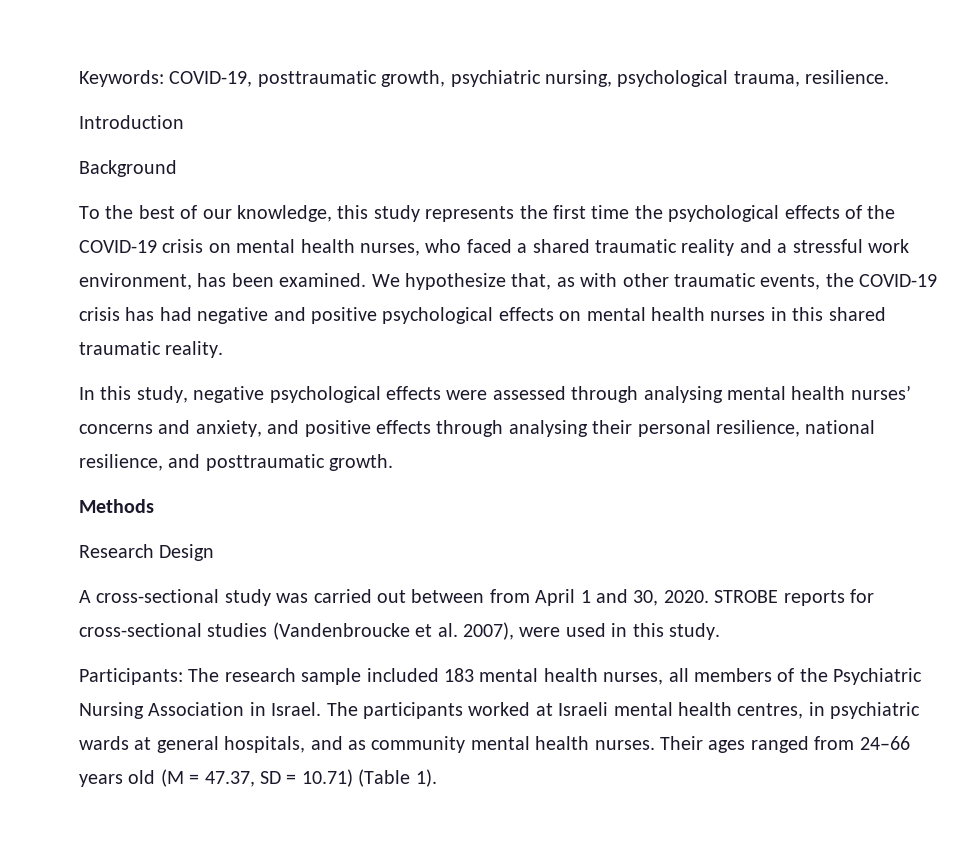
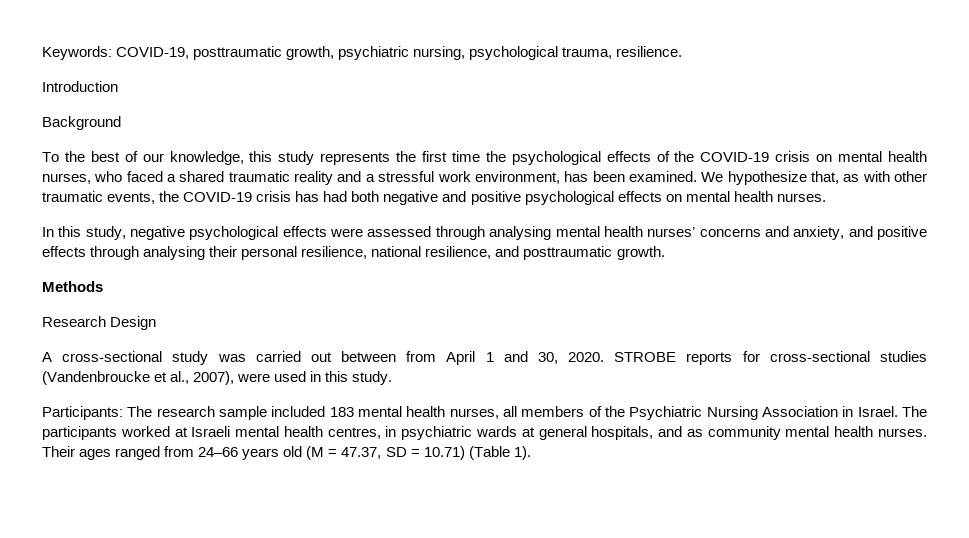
- We hypothesize that, as with other traumatic events, the COVID-19 crisis has had negative and positive psychological effects on mental health nurses in this shared traumatic reality.
+ We hypothesize that, as with other traumatic events, the COVID-19 crisis has had both negative and positive psychological effects on mental health nurses.
- STROBE reports for cross-sectional studies (Vandenbroucke et al. 2007), were used in this study.
+ STROBE reports for cross-sectional studies (Vandenbroucke et al., 2007), were used in this study.

